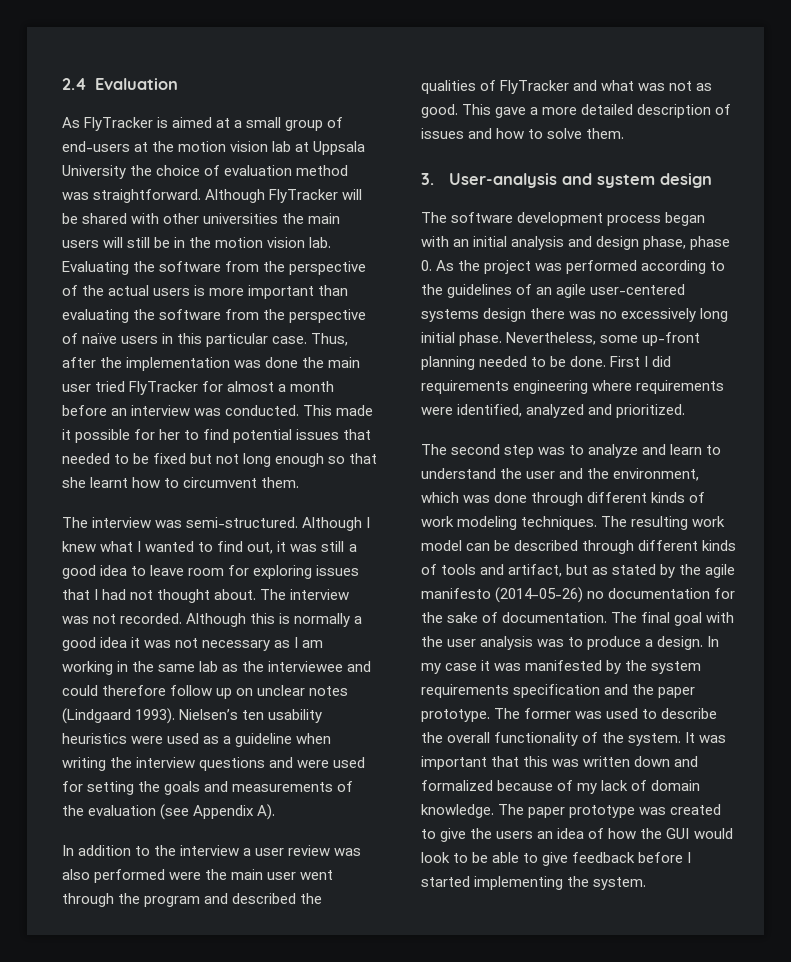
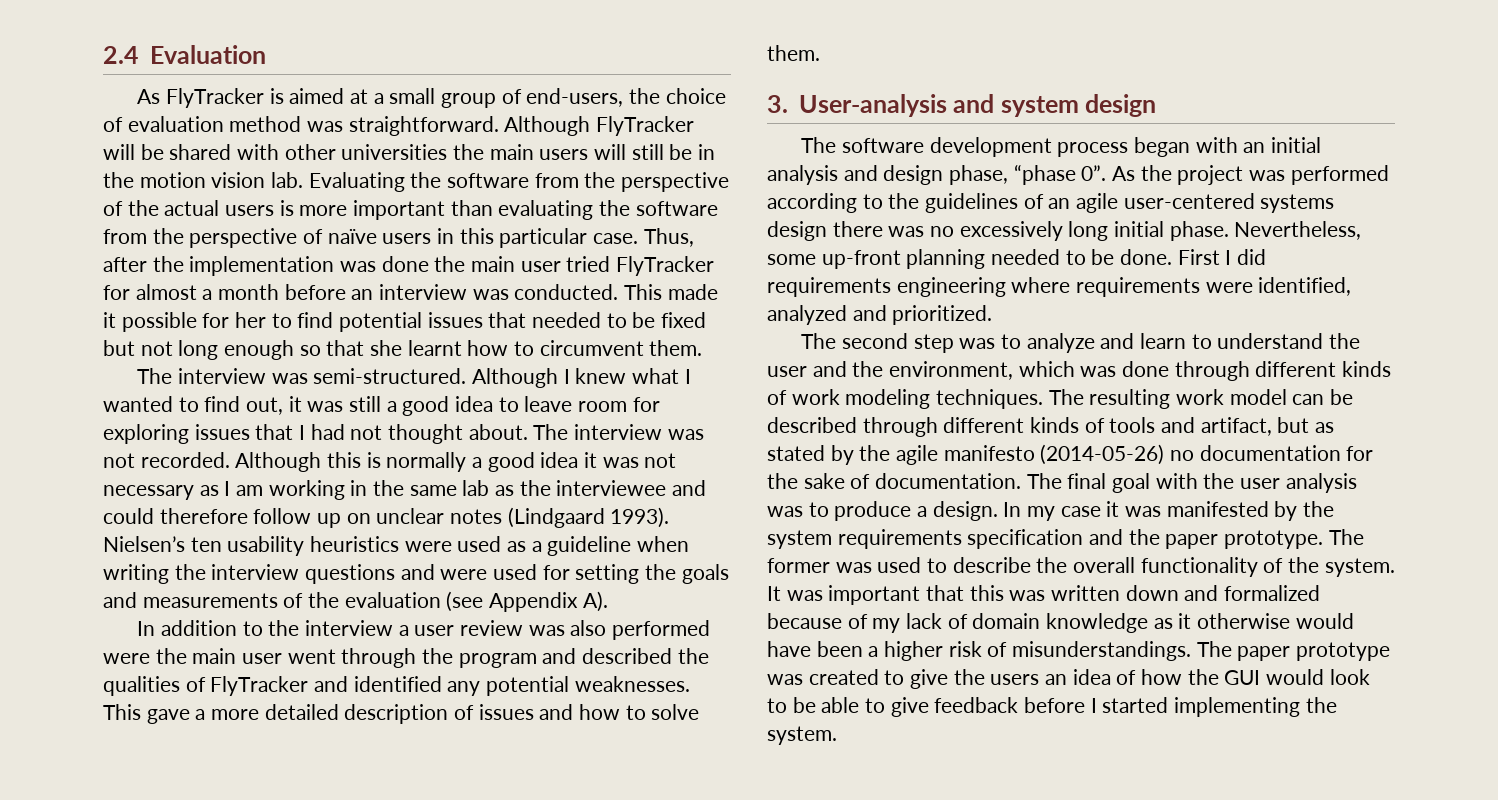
- As FlyTracker is aimed at a small group of end-users at the motion vision lab at Uppsala University the choice of evaluation method was straightforward.
+ As FlyTracker is aimed at a small group of end-users, the choice of evaluation method was straightforward.
- In addition to the interview a user review was also performed were the main user went through the program and described the qualities of FlyTracker and what was not as good.
+ In addition to the interview a user review was also performed were the main user went through the program and described the qualities of FlyTracker and identified any potential weaknesses.
- The software development process began with an initial analysis and design phase, phase 0. As the project was performed according to the guidelines of an agile user-centered systems design there was no excessively long initial phase.
+ The software development process began with an initial analysis and design phase, “phase 0”. As the project was performed according to the guidelines of an agile user-centered systems design there was no excessively long initial phase.
- It was important that this was written down and formalized because of my lack of domain knowledge.
+ It was important that this was written down and formalized because of my lack of domain knowledge as it otherwise would have been a higher risk of misunderstandings.

